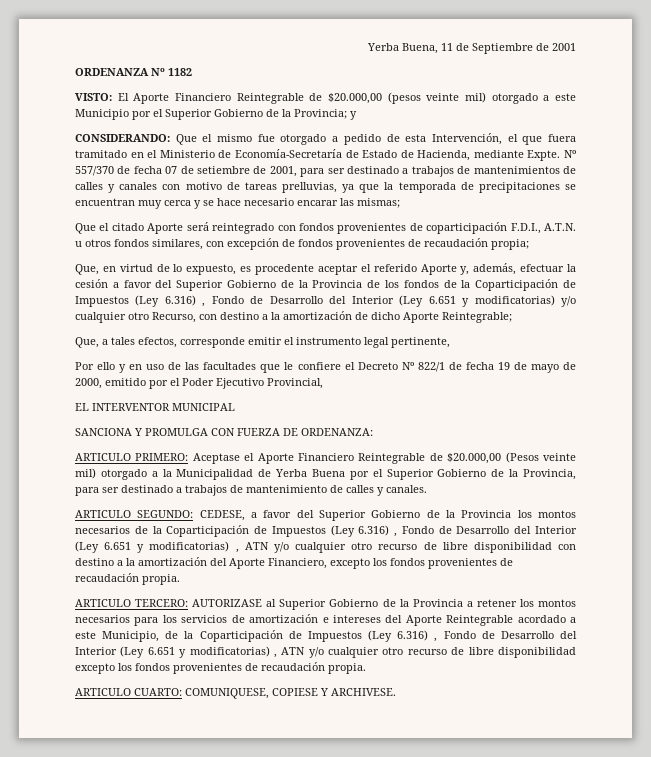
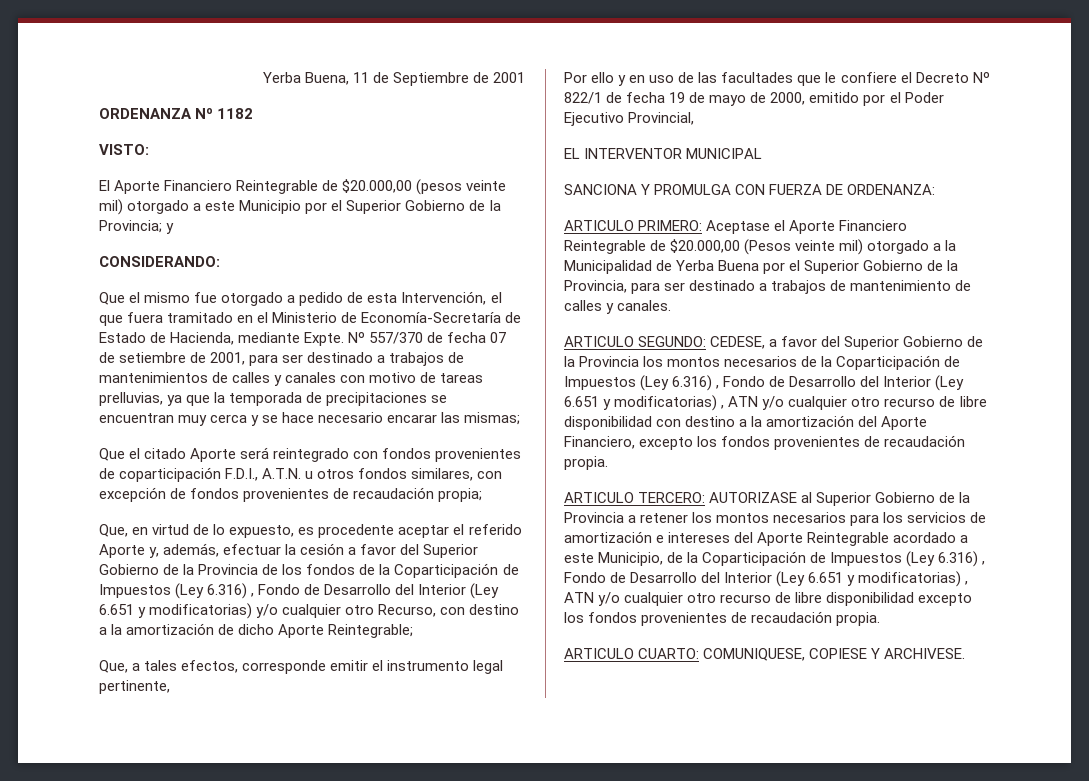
- VISTO: El Aporte Financiero Reintegrable de $20.000,00 (pesos veinte mil) otorgado a este Municipio por el Superior Gobierno de la Provincia; y
+ VISTO:
+ El Aporte Financiero Reintegrable de $20.000,00 (pesos veinte mil) otorgado a este Municipio por el Superior Gobierno de la Provincia; y
- CONSIDERANDO: Que el mismo fue otorgado a pedido de esta Intervención, el que fuera tramitado en el Ministerio de Economía-Secretaría de Estado de Hacienda, mediante Expte.
+ CONSIDERANDO:
+ Que el mismo fue otorgado a pedido de esta Intervención, el que fuera tramitado en el Ministerio de Economía-Secretaría de Estado de Hacienda, mediante Expte.

